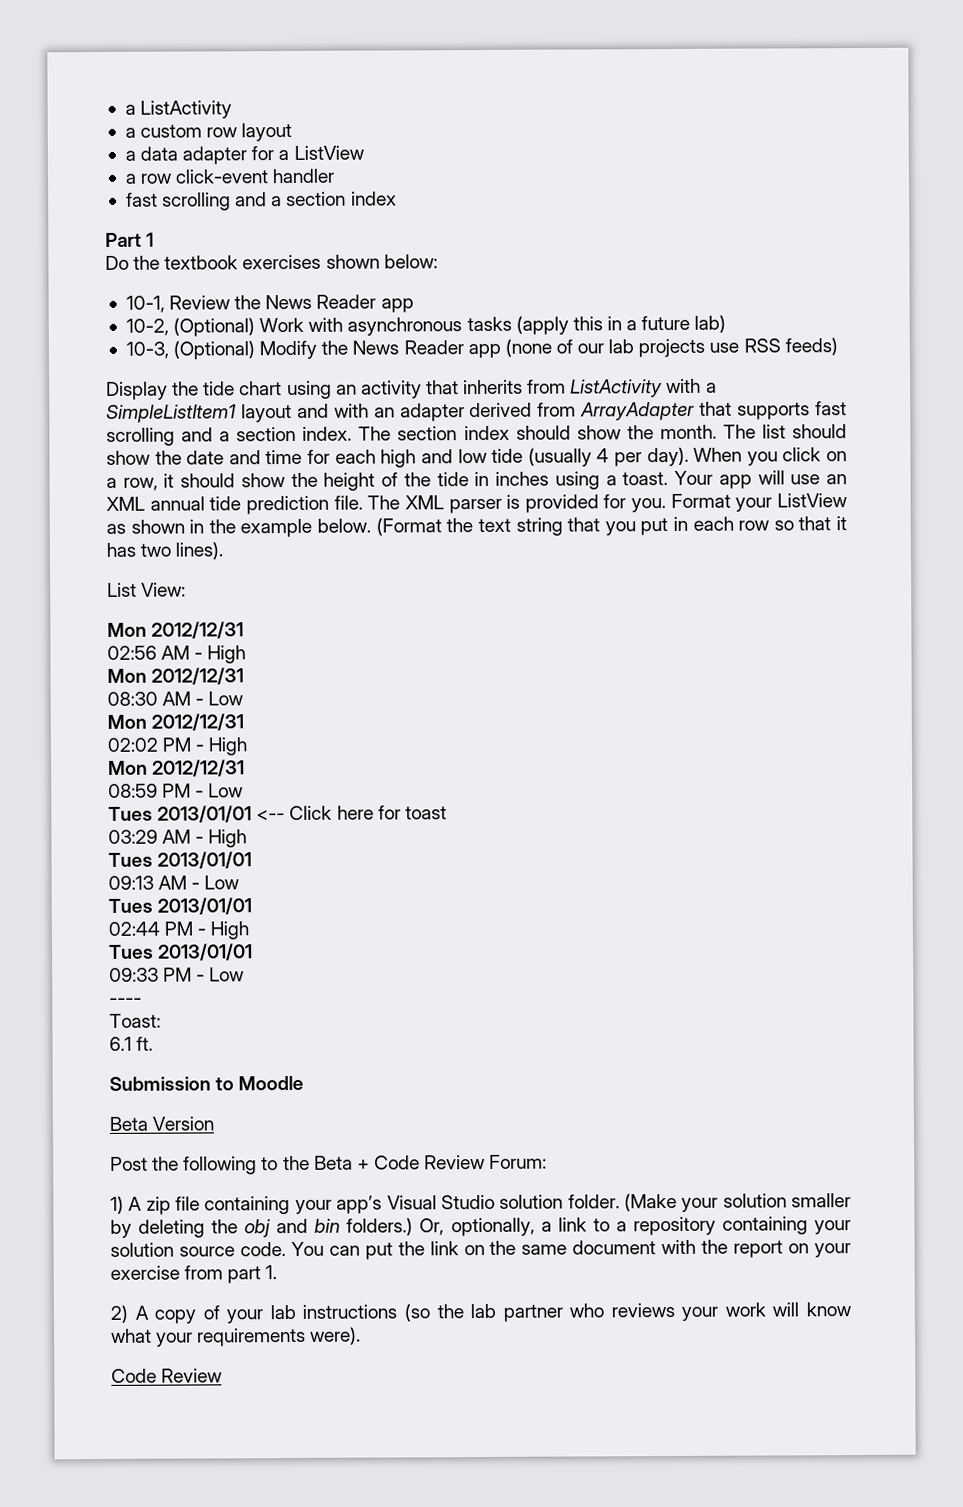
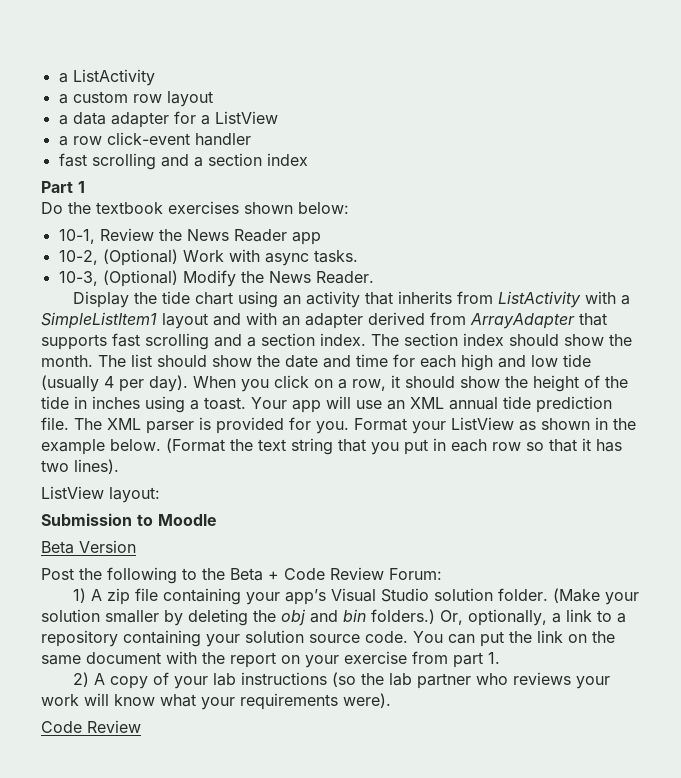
- 10-2, (Optional) Work with asynchronous tasks (apply this in a future lab)
+ 10-2, (Optional) Work with async tasks.
- 10-3, (Optional) Modify the News Reader app (none of our lab projects use RSS feeds)
+ 10-3, (Optional) Modify the News Reader.
- List View:
- Mon 2012/12/31
- 02:56 AM - High
- Mon 2012/12/31
- 08:30 AM - Low
- Mon 2012/12/31
- 02:02 PM - High
- Mon 2012/12/31
- 08:59 PM - Low
- Tues 2013/01/01 <-- Click here for toast
- 03:29 AM - High
- Tues 2013/01/01
- 09:13 AM - Low
- Tues 2013/01/01
- 02:44 PM - High
- Tues 2013/01/01
- 09:33 PM - Low
- ----
- Toast:
- 6.1 ft.
+ ListView layout:

